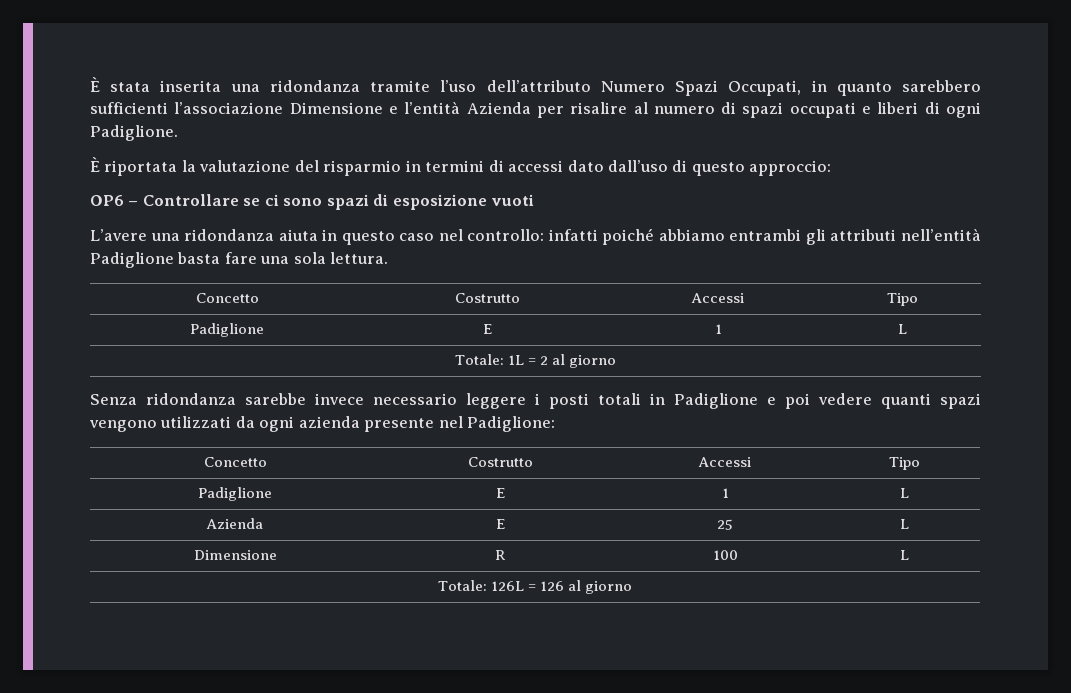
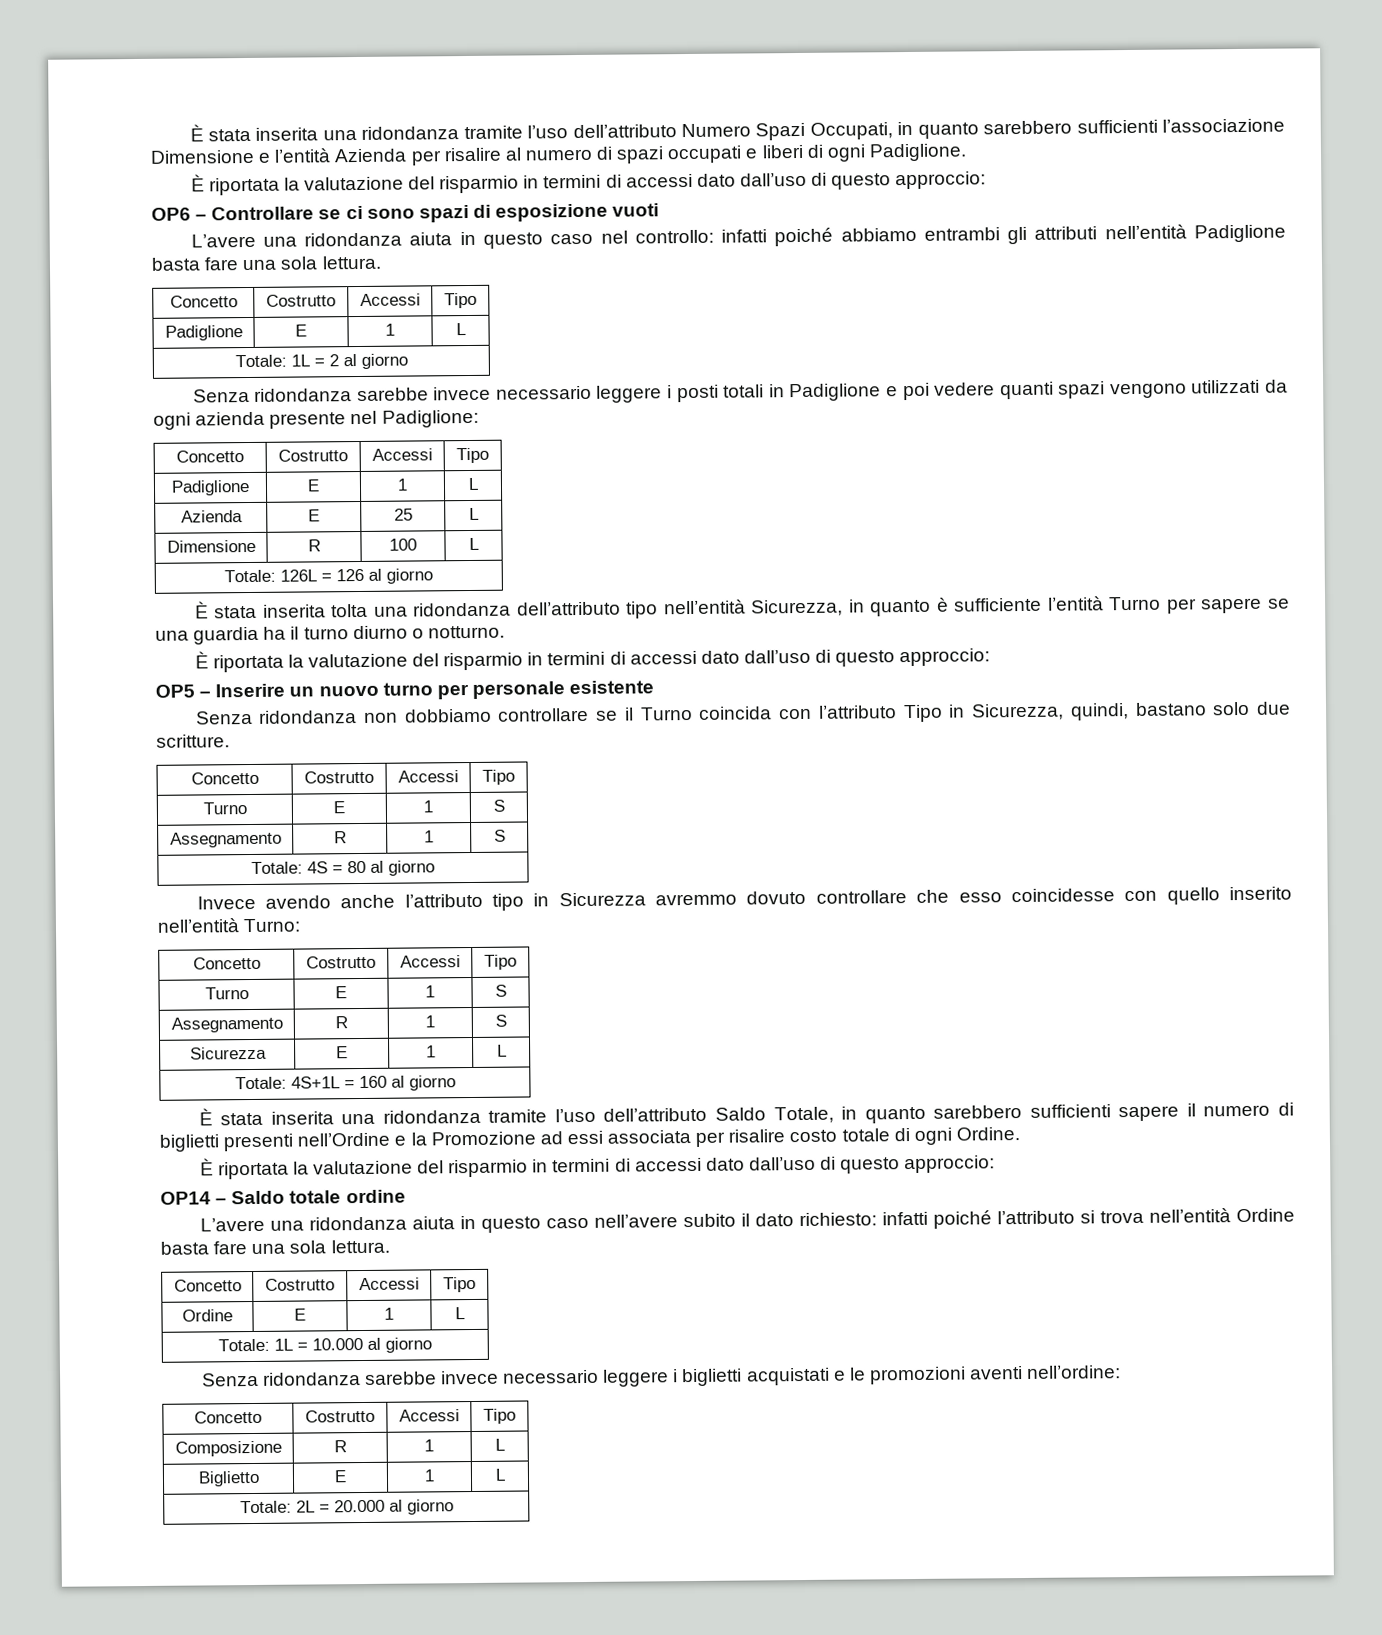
+ È stata inserita tolta una ridondanza dell’attributo tipo nell’entità Sicurezza, in quanto è sufficiente l’entità Turno per sapere se una guardia ha il turno diurno o notturno.
+ È riportata la valutazione del risparmio in termini di accessi dato dall’uso di questo approccio:
+ OP5 – Inserire un nuovo turno per personale esistente
+ Senza ridondanza non dobbiamo controllare se il Turno coincida con l’attributo Tipo in Sicurezza, quindi, bastano solo due scritture.
+ Concetto | Costrutto | Accessi | Tipo
+ Turno | E | 1 | S
+ Assegnamento | R | 1 | S
+ Totale: 4S = 80 al giorno
+ Invece avendo anche l’attributo tipo in Sicurezza avremmo dovuto controllare che esso coincidesse con quello inserito nell’entità Turno:
+ Concetto | Costrutto | Accessi | Tipo
+ Turno | E | 1 | S
+ Assegnamento | R | 1 | S
+ Sicurezza | E | 1 | L
+ Totale: 4S+1L = 160 al giorno
+ È stata inserita una ridondanza tramite l’uso dell’attributo Saldo Totale, in quanto sarebbero sufficienti sapere il numero di biglietti presenti nell’Ordine e la Promozione ad essi associata per risalire costo totale di ogni Ordine.
+ È riportata la valutazione del risparmio in termini di accessi dato dall’uso di questo approccio:
+ OP14 – Saldo totale ordine
+ L’avere una ridondanza aiuta in questo caso nell’avere subito il dato richiesto: infatti poiché l’attributo si trova nell’entità Ordine basta fare una sola lettura.
+ Concetto | Costrutto | Accessi | Tipo
+ Ordine | E | 1 | L
+ Totale: 1L = 10.000 al giorno
+ Senza ridondanza sarebbe invece necessario leggere i biglietti acquistati e le promozioni aventi nell’ordine:
+ Concetto | Costrutto | Accessi | Tipo
+ Composizione | R | 1 | L
+ Biglietto | E | 1 | L
+ Totale: 2L = 20.000 al giorno

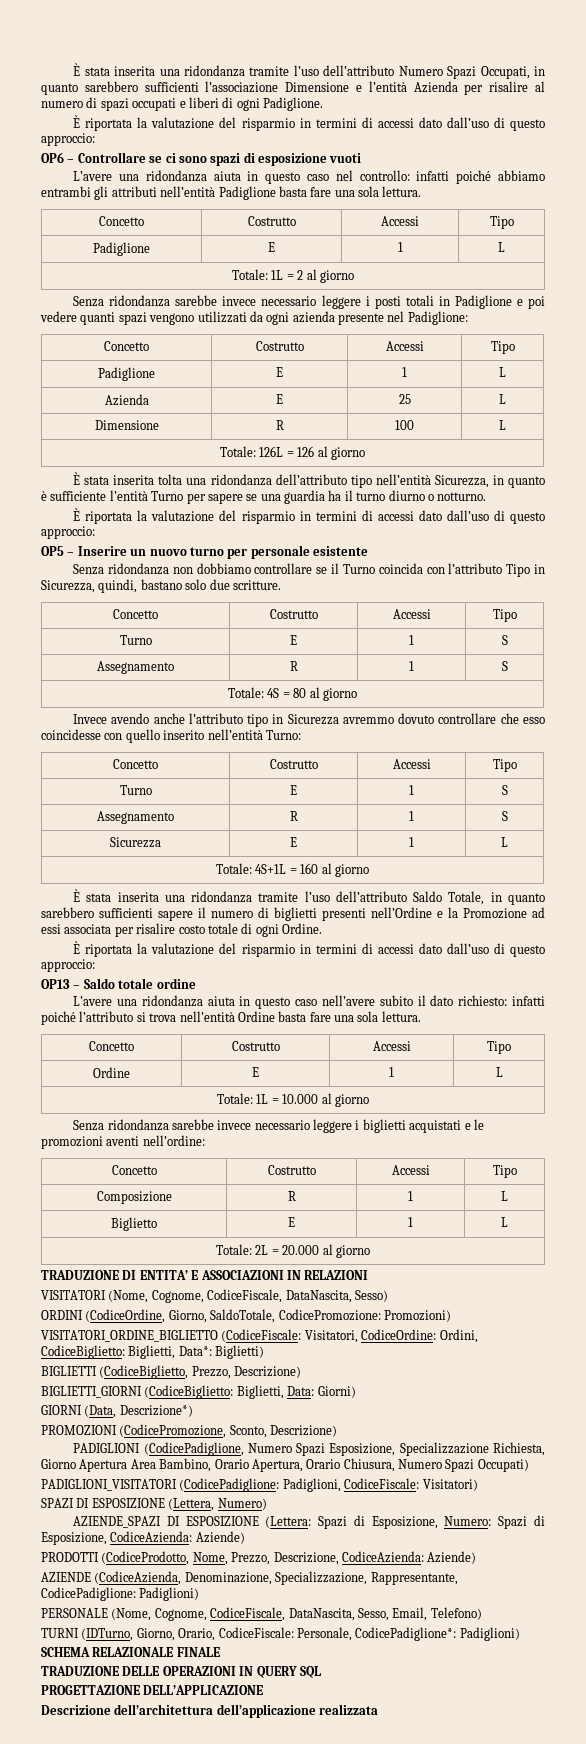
- OP14 – Saldo totale ordine
+ OP13 – Saldo totale ordine
+ TRADUZIONE DI ENTITA’ E ASSOCIAZIONI IN RELAZIONI
+ VISITATORI (Nome, Cognome, CodiceFiscale, DataNascita, Sesso)
+ ORDINI (CodiceOrdine, Giorno, SaldoTotale, CodicePromozione: Promozioni)
+ VISITATORI_ORDINE_BIGLIETTO (CodiceFiscale: Visitatori, CodiceOrdine: Ordini, CodiceBiglietto: Biglietti, Data*: Biglietti)
+ BIGLIETTI (CodiceBiglietto, Prezzo, Descrizione)
+ BIGLIETTI_GIORNI (CodiceBiglietto: Biglietti, Data: Giorni)
+ GIORNI (Data, Descrizione*)
+ PROMOZIONI (CodicePromozione, Sconto, Descrizione)
+ PADIGLIONI (CodicePadiglione, Numero Spazi Esposizione, Specializzazione Richiesta, Giorno Apertura Area Bambino, Orario Apertura, Orario Chiusura, Numero Spazi Occupati)
+ PADIGLIONI_VISITATORI (CodicePadiglione: Padiglioni, CodiceFiscale: Visitatori)
+ SPAZI DI ESPOSIZIONE (Lettera, Numero)
+ AZIENDE_SPAZI DI ESPOSIZIONE (Lettera: Spazi di Esposizione, Numero: Spazi di Esposizione, CodiceAzienda: Aziende)
+ PRODOTTI (CodiceProdotto, Nome, Prezzo, Descrizione, CodiceAzienda: Aziende)
+ AZIENDE (CodiceAzienda, Denominazione, Specializzazione, Rappresentante, CodicePadiglione: Padiglioni)
+ PERSONALE (Nome, Cognome, CodiceFiscale, DataNascita, Sesso, Email, Telefono)
+ TURNI (IDTurno, Giorno, Orario, CodiceFiscale: Personale, CodicePadiglione*: Padiglioni)
+ SCHEMA RELAZIONALE FINALE
+ TRADUZIONE DELLE OPERAZIONI IN QUERY SQL
+ PROGETTAZIONE DELL’APPLICAZIONE
+ Descrizione dell’architettura dell’applicazione realizzata

